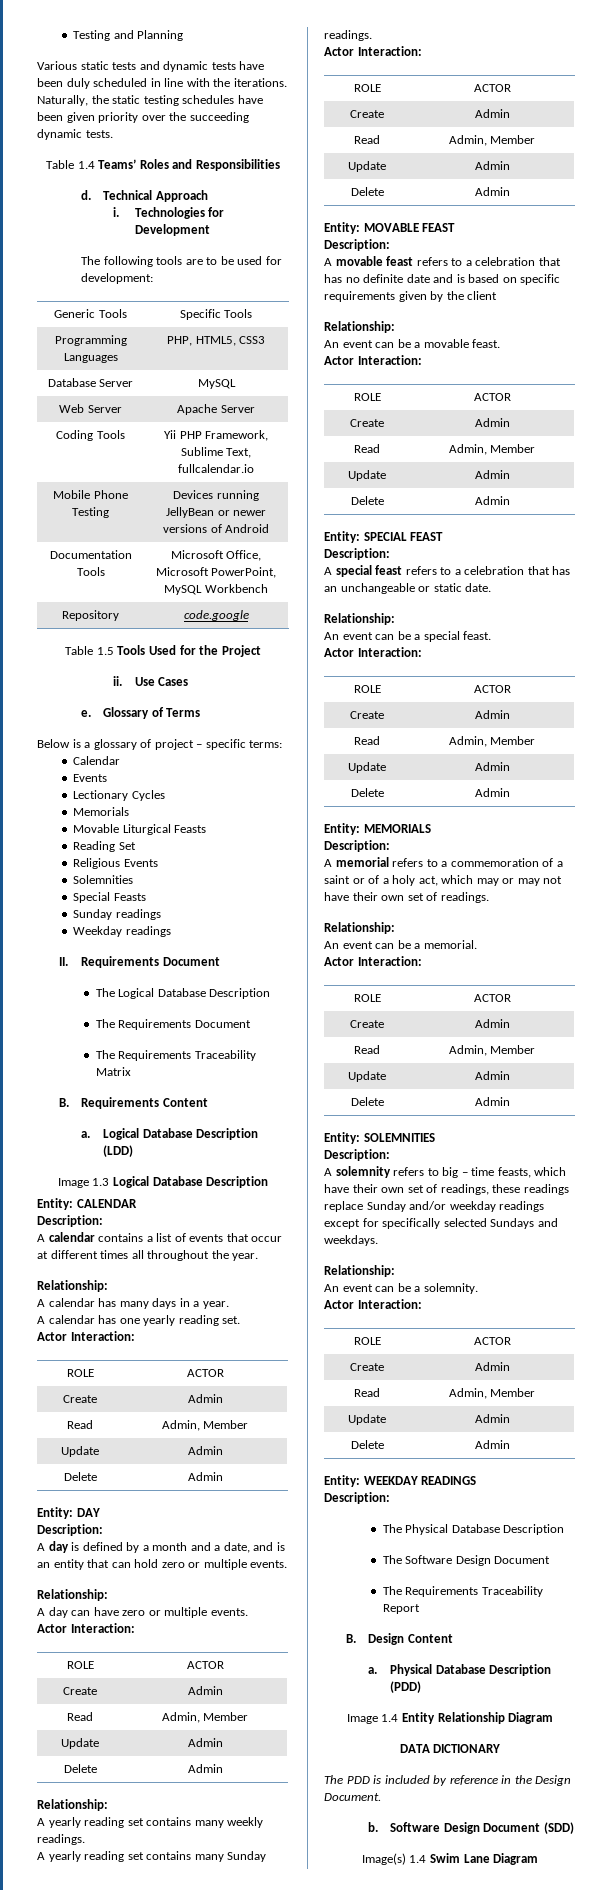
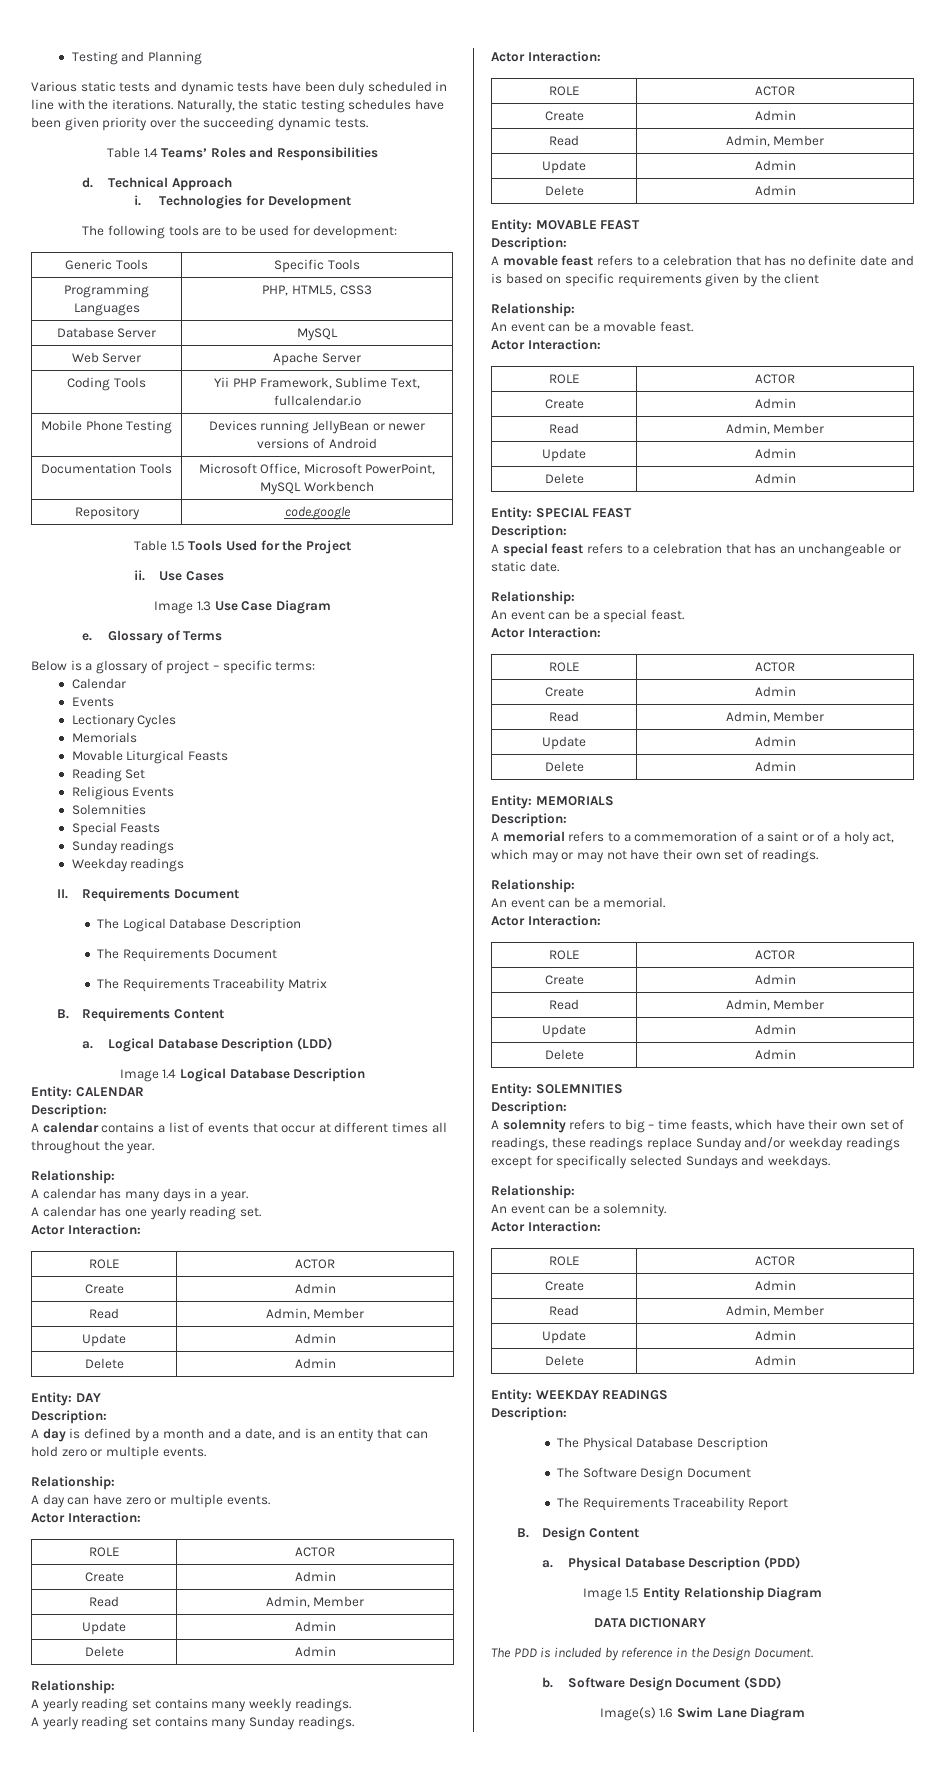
+ Image 1.3 Use Case Diagram
- Image 1.3 Logical Database Description
+ Image 1.4 Logical Database Description
- Image 1.4 Entity Relationship Diagram
+ Image 1.5 Entity Relationship Diagram
- Image(s) 1.4 Swim Lane Diagram
+ Image(s) 1.6 Swim Lane Diagram

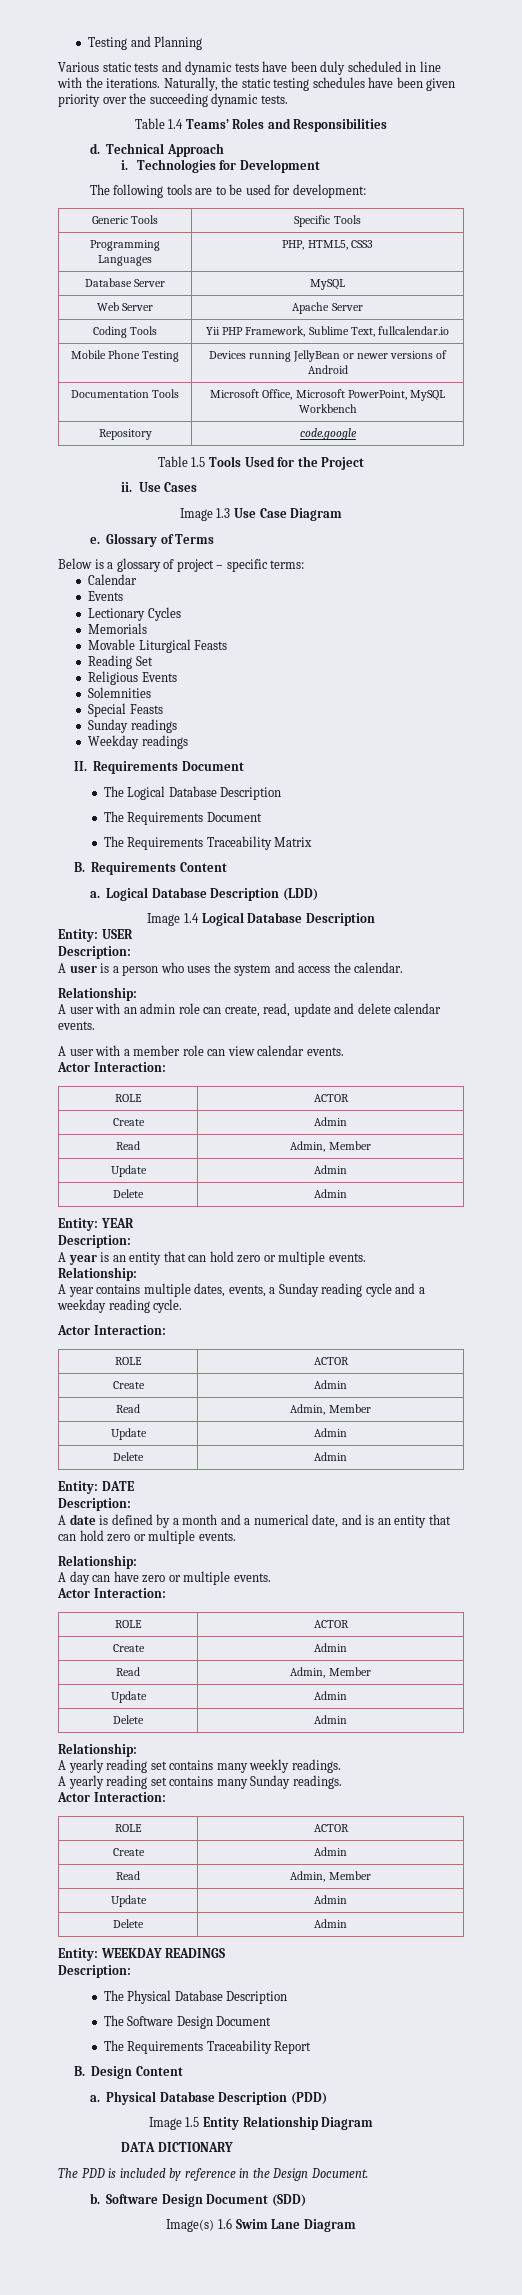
- Entity: CALENDAR
+ Entity: USER
  Description:
- A calendar contains a list of events that occur at different times all throughout the year.
+ A user is a person who uses the system and access the calendar.
  Relationship:
- A calendar has many days in a year.
- A calendar has one yearly reading set.
+ A user with an admin role can create, read, update and delete calendar events.
+ A user with a member role can view calendar events.
- Entity: DAY
+ Entity: YEAR
  Description:
- A day is defined by a month and a date, and is an entity that can hold zero or multiple events.
+ A year is an entity that can hold zero or multiple events.
+ Relationship:
+ A year contains multiple dates, events, a Sunday reading cycle and a weekday reading cycle.
+ Actor Interaction:
+ ROLE | ACTOR
+ Create | Admin
+ Read | Admin, Member
+ Update | Admin
+ Delete | Admin
+ Entity: DATE
+ Description:
+ A date is defined by a month and a numerical date, and is an entity that can hold zero or multiple events.
- Entity: MOVABLE FEAST
- Description:
- A movable feast refers to a celebration that has no definite date and is based on specific requirements given by the client
- Relationship:
- An event can be a movable feast.
- Actor Interaction:
- ROLE | ACTOR
- Create | Admin
- Read | Admin, Member
- Update | Admin
- Delete | Admin
- Entity: SPECIAL FEAST
- Description:
- A special feast refers to a celebration that has an unchangeable or static date.
- Relationship:
- An event can be a special feast.
- Actor Interaction:
- ROLE | ACTOR
- Create | Admin
- Read | Admin, Member
- Update | Admin
- Delete | Admin
- Entity: MEMORIALS
- Description:
- A memorial refers to a commemoration of a saint or of a holy act, which may or may not have their own set of readings.
- Relationship:
- An event can be a memorial.
- Actor Interaction:
- ROLE | ACTOR
- Create | Admin
- Read | Admin, Member
- Update | Admin
- Delete | Admin
- Entity: SOLEMNITIES
- Description:
- A solemnity refers to big – time feasts, which have their own set of readings, these readings replace Sunday and/or weekday readings except for specifically selected Sundays and weekdays.
- Relationship:
- An event can be a solemnity.
- Actor Interaction:
- ROLE | ACTOR
- Create | Admin
- Read | Admin, Member
- Update | Admin
- Delete | Admin

